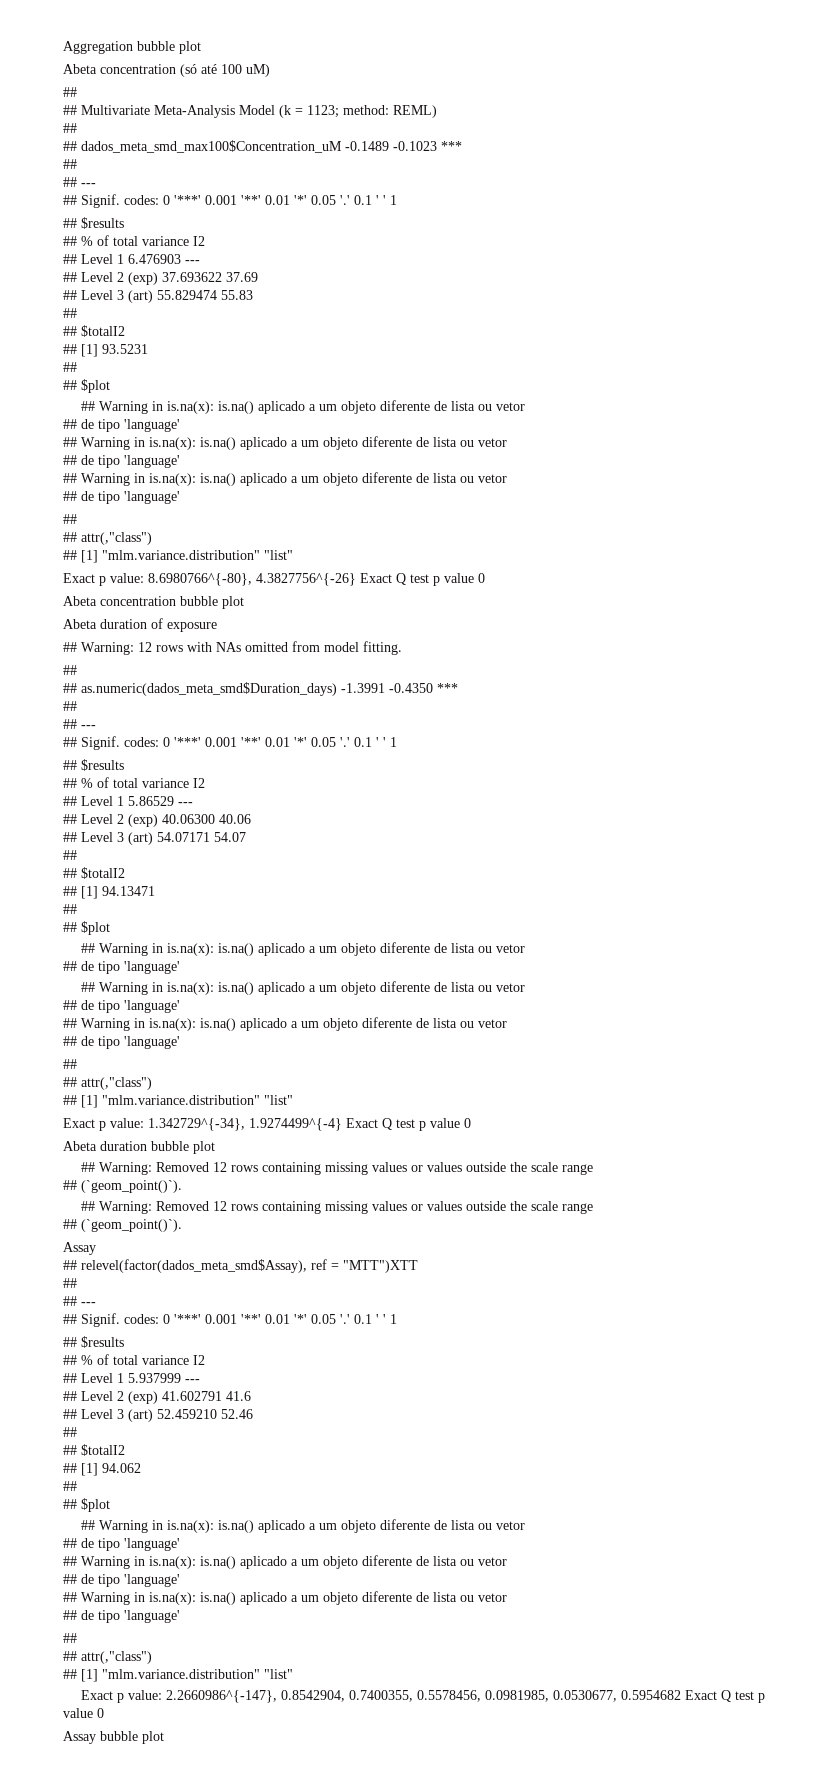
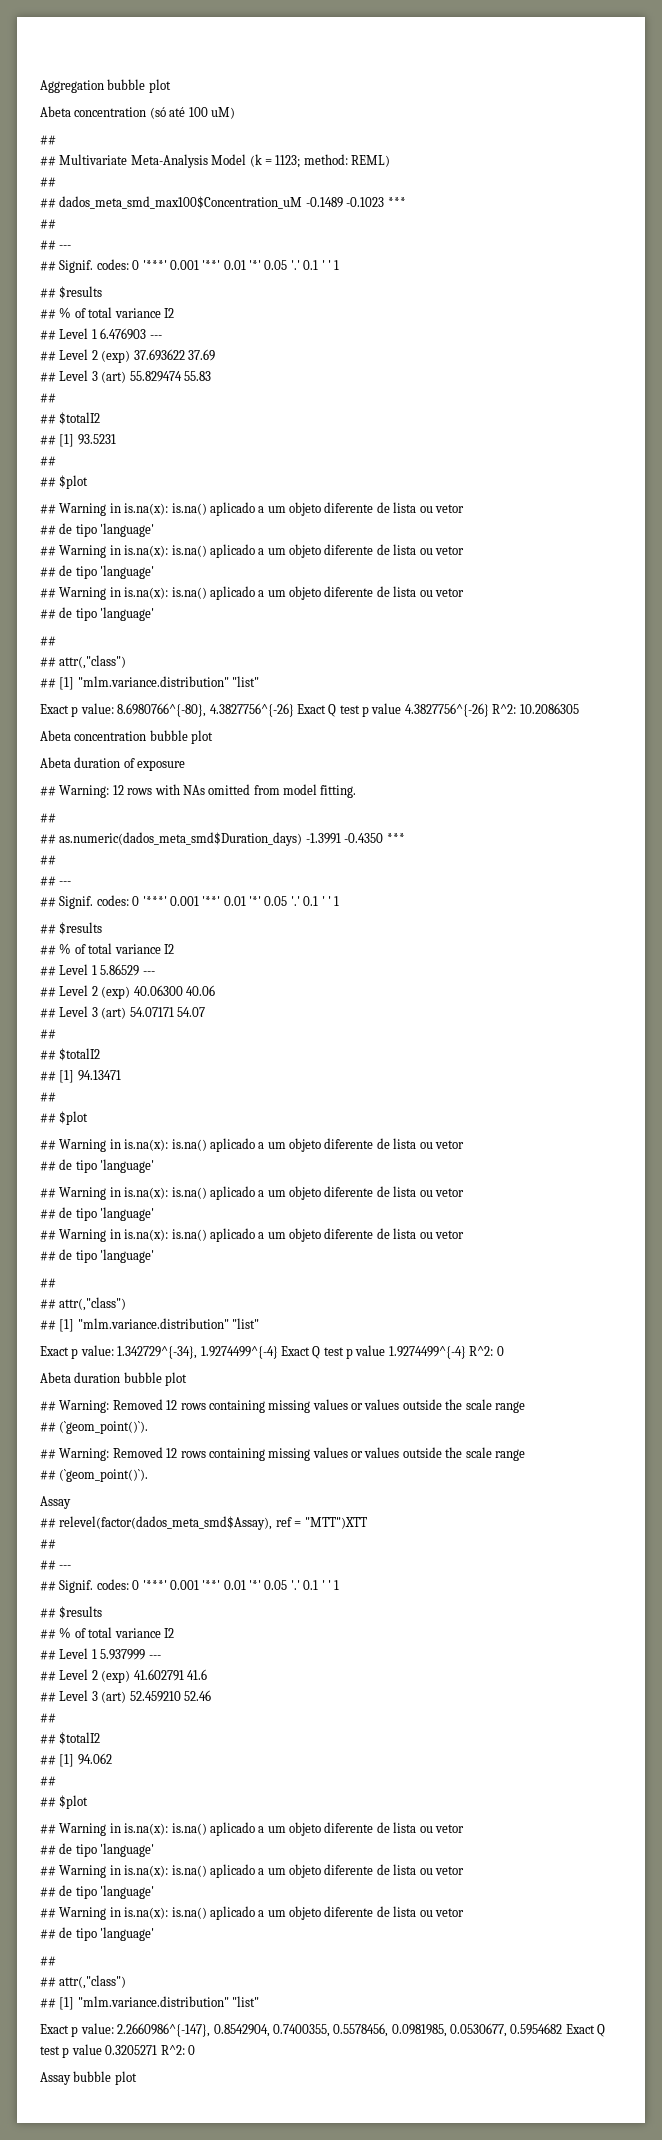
- Exact p value: 8.6980766^{-80}, 4.3827756^{-26} Exact Q test p value 0
+ Exact p value: 8.6980766^{-80}, 4.3827756^{-26} Exact Q test p value 4.3827756^{-26} R^2: 10.2086305
- Exact p value: 1.342729^{-34}, 1.9274499^{-4} Exact Q test p value 0
+ Exact p value: 1.342729^{-34}, 1.9274499^{-4} Exact Q test p value 1.9274499^{-4} R^2: 0
- Exact p value: 2.2660986^{-147}, 0.8542904, 0.7400355, 0.5578456, 0.0981985, 0.0530677, 0.5954682 Exact Q test p value 0
+ Exact p value: 2.2660986^{-147}, 0.8542904, 0.7400355, 0.5578456, 0.0981985, 0.0530677, 0.5954682 Exact Q test p value 0.3205271 R^2: 0

